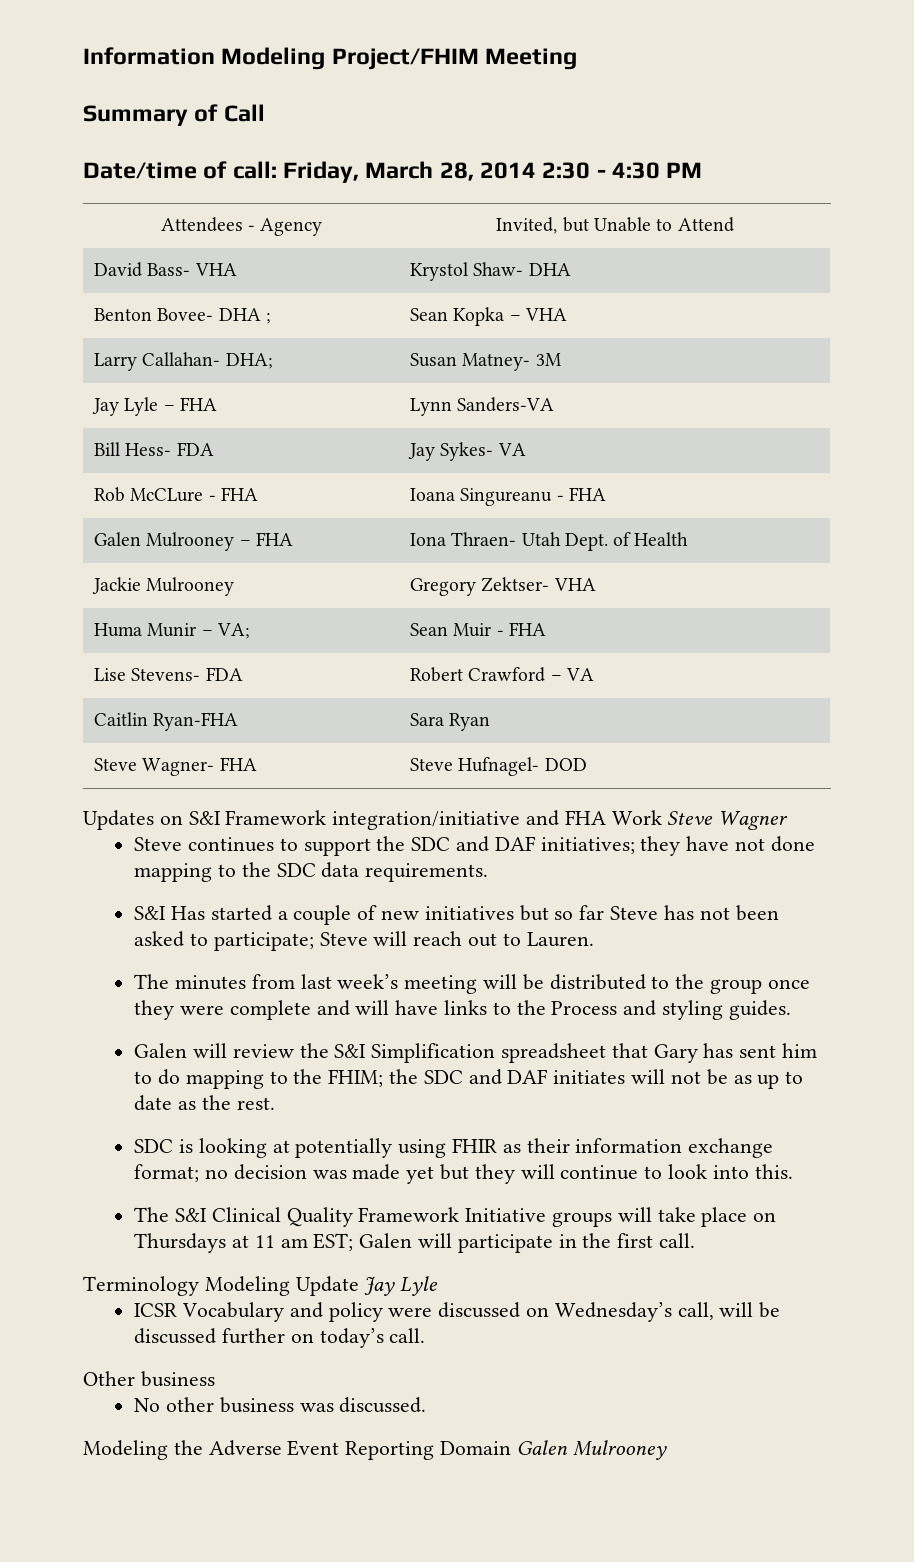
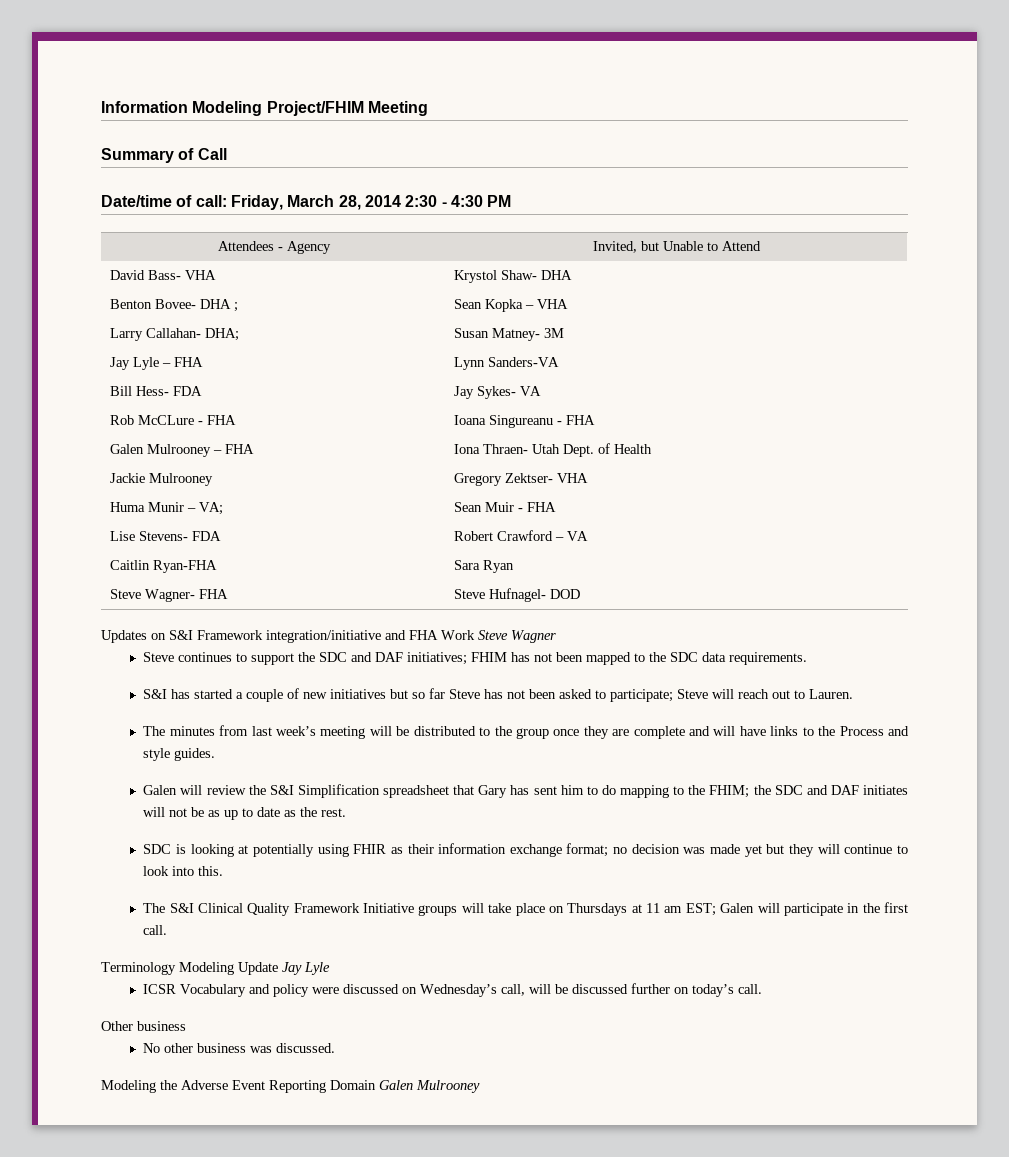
- Steve continues to support the SDC and DAF initiatives; they have not done mapping to the SDC data requirements.
+ Steve continues to support the SDC and DAF initiatives; FHIM has not been mapped to the SDC data requirements.
- S&I Has started a couple of new initiatives but so far Steve has not been asked to participate; Steve will reach out to Lauren.
+ S&I has started a couple of new initiatives but so far Steve has not been asked to participate; Steve will reach out to Lauren.
- The minutes from last week’s meeting will be distributed to the group once they were complete and will have links to the Process and styling guides.
+ The minutes from last week’s meeting will be distributed to the group once they are complete and will have links to the Process and style guides.

